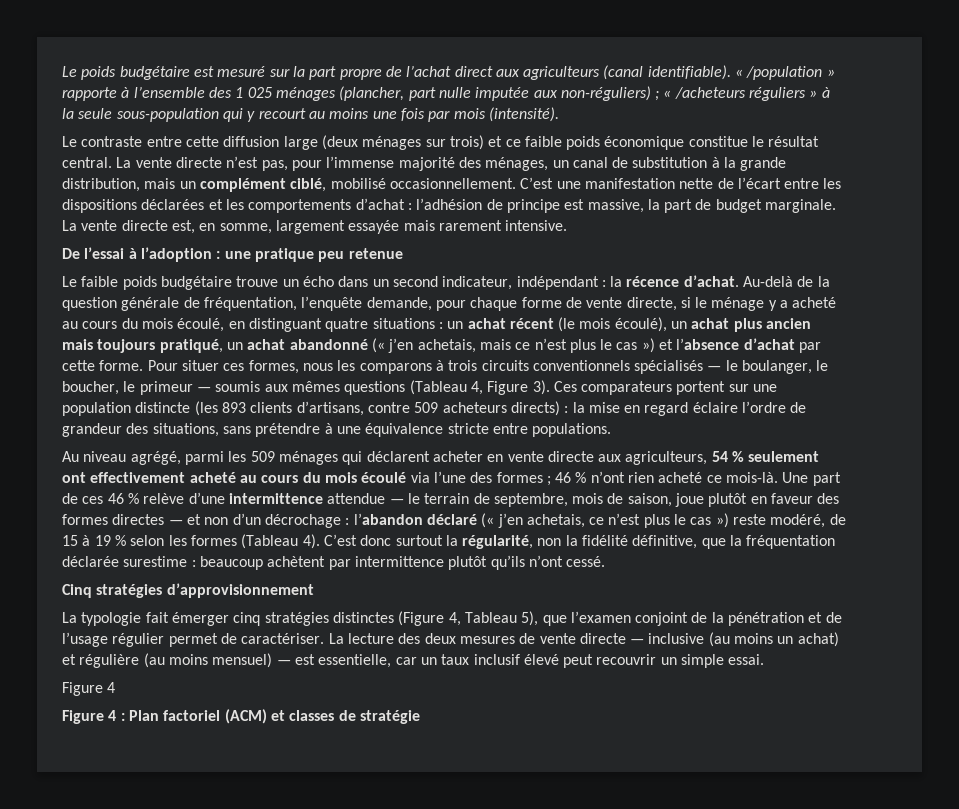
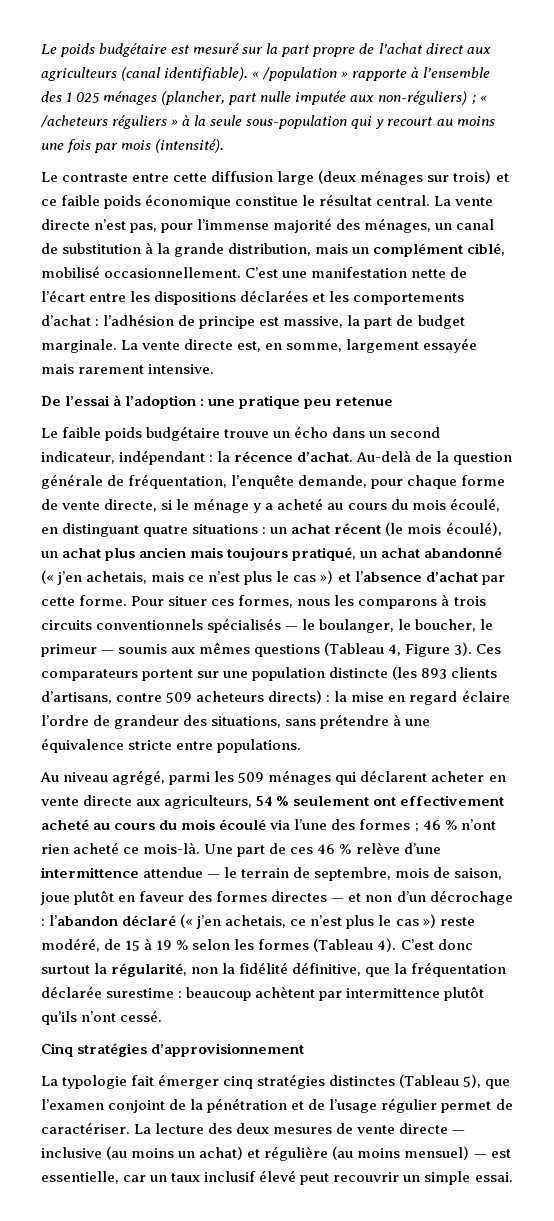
- La typologie fait émerger cinq stratégies distinctes (Figure 4, Tableau 5), que l’examen conjoint de la pénétration et de l’usage régulier permet de caractériser.
+ La typologie fait émerger cinq stratégies distinctes (Tableau 5), que l’examen conjoint de la pénétration et de l’usage régulier permet de caractériser.
  La lecture des deux mesures de vente directe — inclusive (au moins un achat) et régulière (au moins mensuel) — est essentielle, car un taux inclusif élevé peut recouvrir un simple essai.
- Figure 4
- Figure 4 : Plan factoriel (ACM) et classes de stratégie

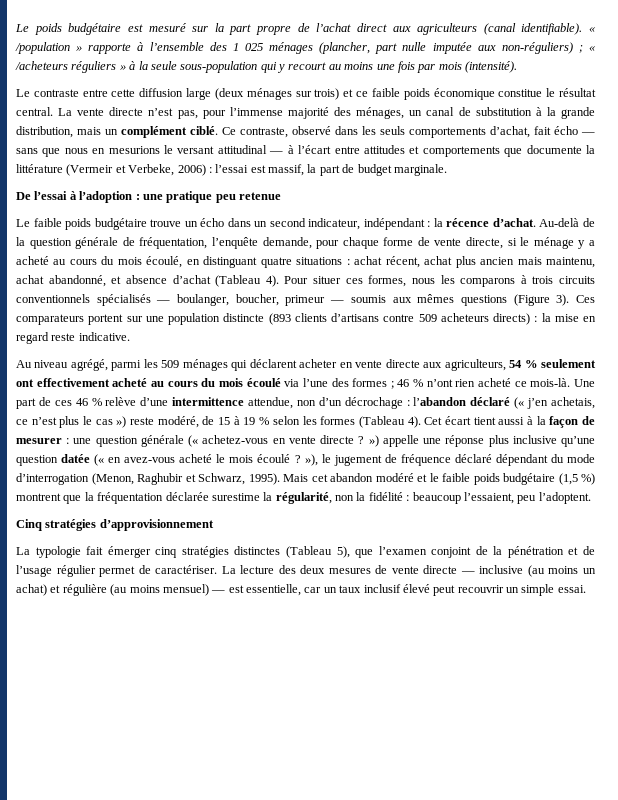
- La vente directe n’est pas, pour l’immense majorité des ménages, un canal de substitution à la grande distribution, mais un complément ciblé, mobilisé occasionnellement. C’est une manifestation nette de l’écart entre les dispositions déclarées et les comportements d’achat : l’adhésion de principe est massive, la part de budget marginale. La vente directe est, en somme, largement essayée mais rarement intensive.
+ La vente directe n’est pas, pour l’immense majorité des ménages, un canal de substitution à la grande distribution, mais un complément ciblé. Ce contraste, observé dans les seuls comportements d’achat, fait écho — sans que nous en mesurions le versant attitudinal — à l’écart entre attitudes et comportements que documente la littérature (Vermeir et Verbeke, 2006) : l’essai est massif, la part de budget marginale.
- Au-delà de la question générale de fréquentation, l’enquête demande, pour chaque forme de vente directe, si le ménage y a acheté au cours du mois écoulé, en distinguant quatre situations : un achat récent (le mois écoulé), un achat plus ancien mais toujours pratiqué, un achat abandonné (« j’en achetais, mais ce n’est plus le cas ») et l’absence d’achat par cette forme.
+ Au-delà de la question générale de fréquentation, l’enquête demande, pour chaque forme de vente directe, si le ménage y a acheté au cours du mois écoulé, en distinguant quatre situations : achat récent, achat plus ancien mais maintenu, achat abandonné, et absence d’achat (Tableau 4).
- Pour situer ces formes, nous les comparons à trois circuits conventionnels spécialisés — le boulanger, le boucher, le primeur — soumis aux mêmes questions (Tableau 4, Figure 3).
+ Pour situer ces formes, nous les comparons à trois circuits conventionnels spécialisés — boulanger, boucher, primeur — soumis aux mêmes questions (Figure 3).
- Ces comparateurs portent sur une population distincte (les 893 clients d’artisans, contre 509 acheteurs directs) : la mise en regard éclaire l’ordre de grandeur des situations, sans prétendre à une équivalence stricte entre populations.
+ Ces comparateurs portent sur une population distincte (893 clients d’artisans contre 509 acheteurs directs) : la mise en regard reste indicative.
- Une part de ces 46 % relève d’une intermittence attendue — le terrain de septembre, mois de saison, joue plutôt en faveur des formes directes — et non d’un décrochage : l’abandon déclaré (« j’en achetais, ce n’est plus le cas ») reste modéré, de 15 à 19 % selon les formes (Tableau 4).
+ Une part de ces 46 % relève d’une intermittence attendue, non d’un décrochage : l’abandon déclaré (« j’en achetais, ce n’est plus le cas ») reste modéré, de 15 à 19 % selon les formes (Tableau 4).
- C’est donc surtout la régularité, non la fidélité définitive, que la fréquentation déclarée surestime : beaucoup achètent par intermittence plutôt qu’ils n’ont cessé.
+ Cet écart tient aussi à la façon de mesurer : une question générale (« achetez-vous en vente directe ? ») appelle une réponse plus inclusive qu’une question datée (« en avez-vous acheté le mois écoulé ? »), le jugement de fréquence déclaré dépendant du mode d’interrogation (Menon, Raghubir et Schwarz, 1995). Mais cet abandon modéré et le faible poids budgétaire (1,5 %) montrent que la fréquentation déclarée surestime la régularité, non la fidélité : beaucoup l’essaient, peu l’adoptent.

